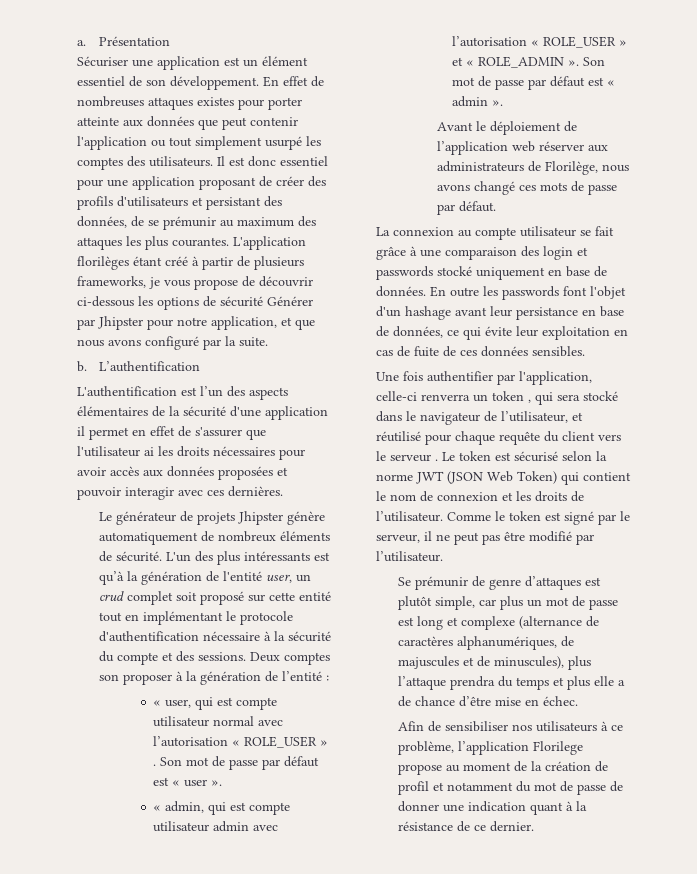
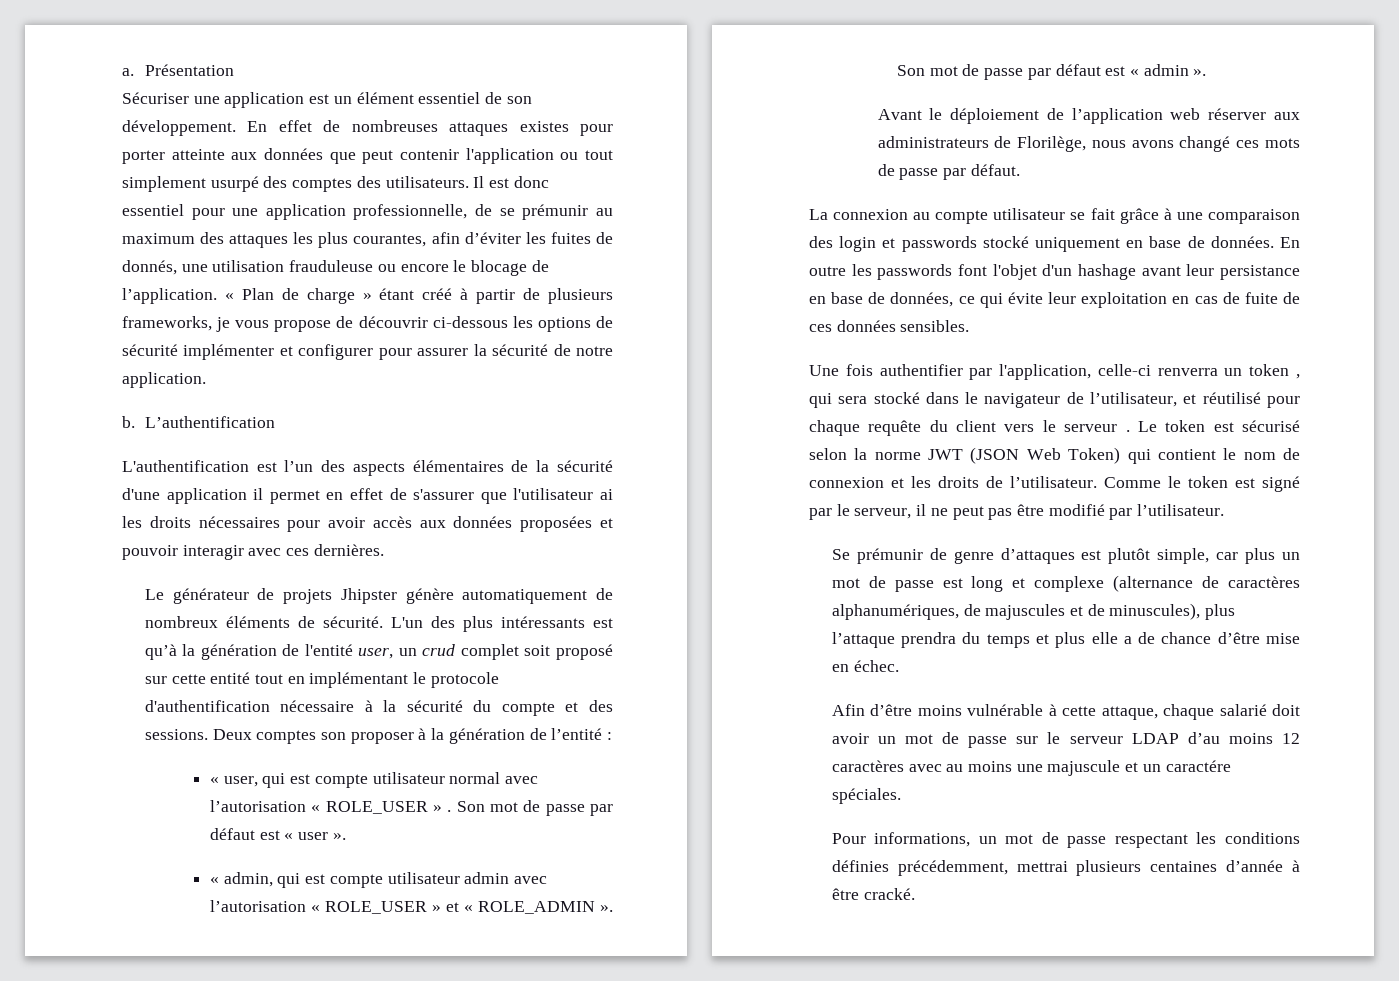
- En effet de nombreuses attaques existes pour porter atteinte aux données que peut contenir l'application ou tout simplement usurpé les comptes des utilisateurs.
+ En effet de nombreuses attaques existes pour porter atteinte aux données que peut contenir l'application ou tout simplement usurpé des comptes des utilisateurs.
- Il est donc essentiel pour une application proposant de créer des profils d'utilisateurs et persistant des données, de se prémunir au maximum des attaques les plus courantes. L'application florilèges étant créé à partir de plusieurs frameworks, je vous propose de découvrir ci-dessous les options de sécurité Générer par Jhipster pour notre application, et que nous avons configuré par la suite.
+ Il est donc essentiel pour une application professionnelle, de se prémunir au maximum des attaques les plus courantes, afin d’éviter les fuites de donnés, une utilisation frauduleuse ou encore le blocage de l’application. « Plan de charge » étant créé à partir de plusieurs frameworks, je vous propose de découvrir ci-dessous les options de sécurité implémenter et configurer pour assurer la sécurité de notre application.
- Afin de sensibiliser nos utilisateurs à ce problème, l’application Florilege propose au moment de la création de profil et notamment du mot de passe de donner une indication quant à la résistance de ce dernier.
+ Afin d’être moins vulnérable à cette attaque, chaque salarié doit avoir un mot de passe sur le serveur LDAP d’au moins 12 caractères avec au moins une majuscule et un caractére spéciales.
+ Pour informations, un mot de passe respectant les conditions définies précédemment, mettrai plusieurs centaines d’année à être cracké.

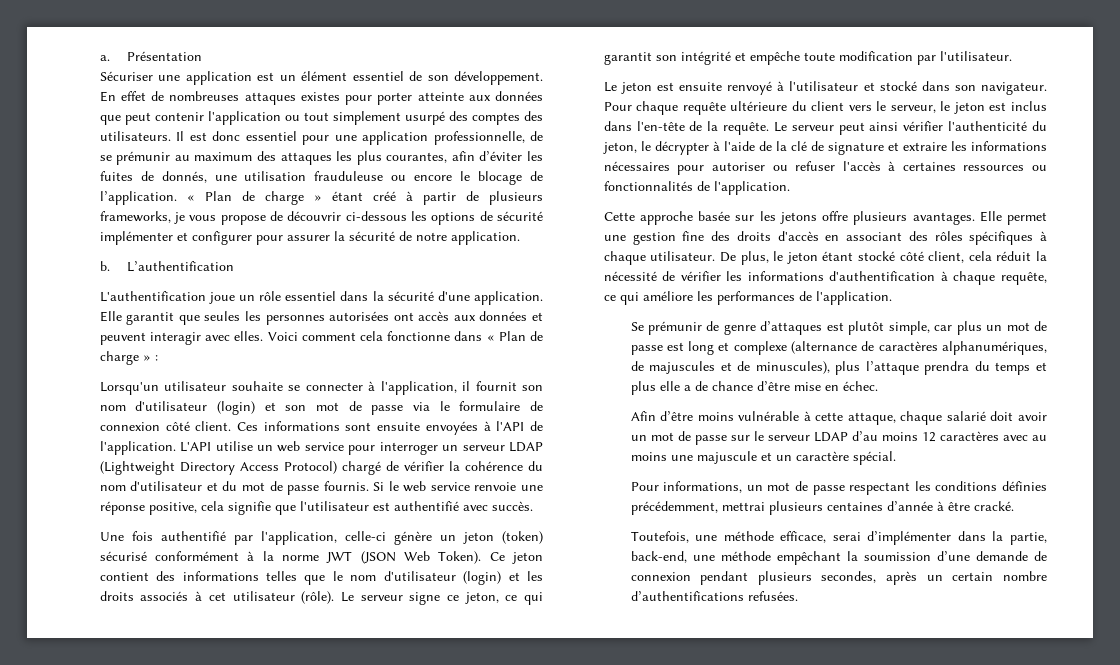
- L'authentification est l’un des aspects élémentaires de la sécurité d'une application il permet en effet de s'assurer que l'utilisateur ai les droits nécessaires pour avoir accès aux données proposées et pouvoir interagir avec ces dernières.
- Le générateur de projets Jhipster génère automatiquement de nombreux éléments de sécurité. L'un des plus intéressants est qu’à la génération de l'entité user, un crud complet soit proposé sur cette entité tout en implémentant le protocole d'authentification nécessaire à la sécurité du compte et des sessions. Deux comptes son proposer à la génération de l’entité :
- « user, qui est compte utilisateur normal avec l’autorisation « ROLE_USER » . Son mot de passe par défaut est « user ».
- « admin, qui est compte utilisateur admin avec l’autorisation « ROLE_USER » et « ROLE_ADMIN ». Son mot de passe par défaut est « admin ».
- Avant le déploiement de l’application web réserver aux administrateurs de Florilège, nous avons changé ces mots de passe par défaut.
- La connexion au compte utilisateur se fait grâce à une comparaison des login et passwords stocké uniquement en base de données. En outre les passwords font l'objet d'un hashage avant leur persistance en base de données, ce qui évite leur exploitation en cas de fuite de ces données sensibles.
+ L'authentification joue un rôle essentiel dans la sécurité d'une application. Elle garantit que seules les personnes autorisées ont accès aux données et peuvent interagir avec elles. Voici comment cela fonctionne dans « Plan de charge » :
+ Lorsqu'un utilisateur souhaite se connecter à l'application, il fournit son nom d'utilisateur (login) et son mot de passe via le formulaire de connexion côté client. Ces informations sont ensuite envoyées à l'API de l'application. L'API utilise un web service pour interroger un serveur LDAP (Lightweight Directory Access Protocol) chargé de vérifier la cohérence du nom d'utilisateur et du mot de passe fournis. Si le web service renvoie une réponse positive, cela signifie que l'utilisateur est authentifié avec succès.
- Une fois authentifier par l'application, celle-ci renverra un token , qui sera stocké dans le navigateur de l’utilisateur, et réutilisé pour chaque requête du client vers le serveur . Le token est sécurisé selon la norme JWT (JSON Web Token) qui contient le nom de connexion et les droits de l’utilisateur. Comme le token est signé par le serveur, il ne peut pas être modifié par l’utilisateur.
+ Une fois authentifié par l'application, celle-ci génère un jeton (token) sécurisé conformément à la norme JWT (JSON Web Token). Ce jeton contient des informations telles que le nom d'utilisateur (login) et les droits associés à cet utilisateur (rôle). Le serveur signe ce jeton, ce qui garantit son intégrité et empêche toute modification par l'utilisateur.
+ Le jeton est ensuite renvoyé à l'utilisateur et stocké dans son navigateur. Pour chaque requête ultérieure du client vers le serveur, le jeton est inclus dans l'en-tête de la requête. Le serveur peut ainsi vérifier l'authenticité du jeton, le décrypter à l'aide de la clé de signature et extraire les informations nécessaires pour autoriser ou refuser l'accès à certaines ressources ou fonctionnalités de l'application.
+ Cette approche basée sur les jetons offre plusieurs avantages. Elle permet une gestion fine des droits d'accès en associant des rôles spécifiques à chaque utilisateur. De plus, le jeton étant stocké côté client, cela réduit la nécessité de vérifier les informations d'authentification à chaque requête, ce qui améliore les performances de l'application.
- Afin d’être moins vulnérable à cette attaque, chaque salarié doit avoir un mot de passe sur le serveur LDAP d’au moins 12 caractères avec au moins une majuscule et un caractére spéciales.
+ Afin d’être moins vulnérable à cette attaque, chaque salarié doit avoir un mot de passe sur le serveur LDAP d’au moins 12 caractères avec au moins une majuscule et un caractère spécial.
+ Toutefois, une méthode efficace, serai d’implémenter dans la partie, back-end, une méthode empêchant la soumission d’une demande de connexion pendant plusieurs secondes, après un certain nombre d’authentifications refusées.

